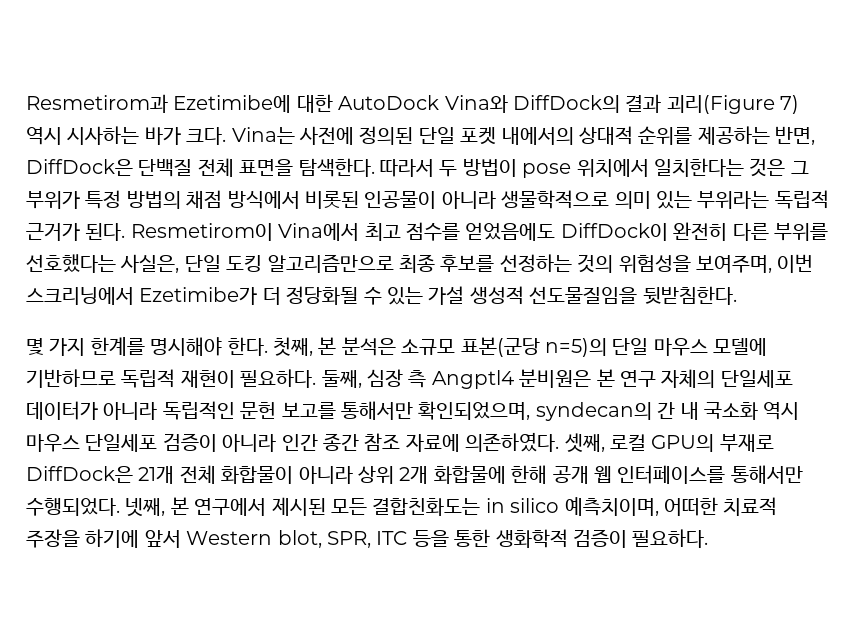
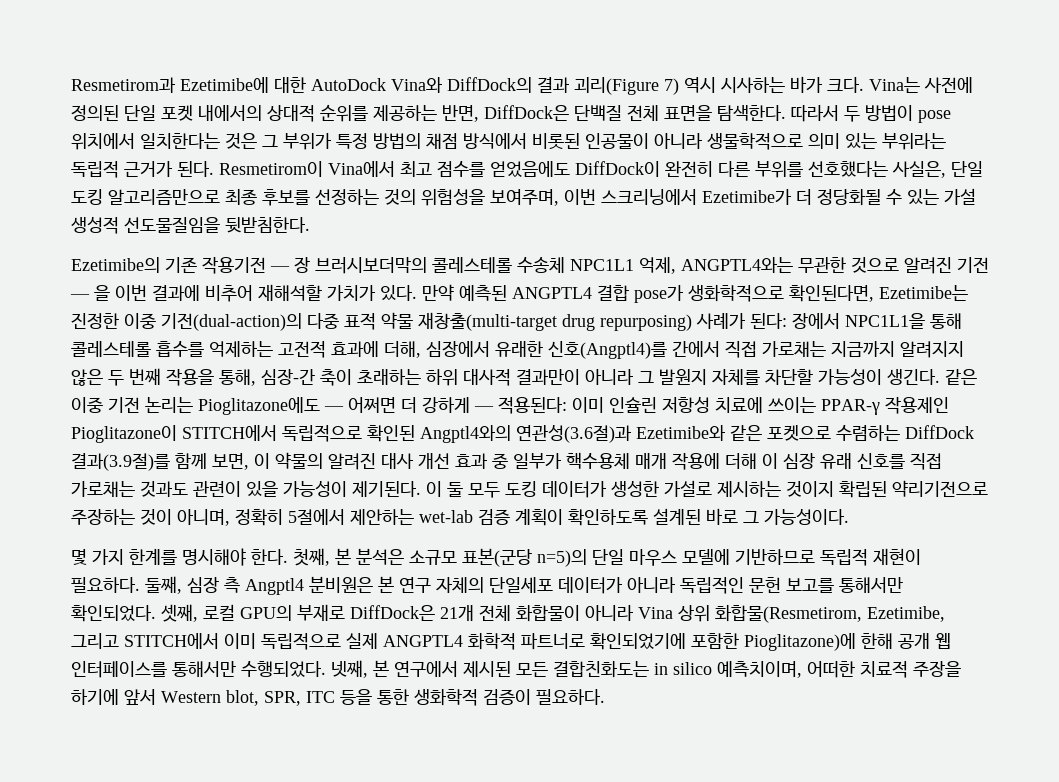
+ Ezetimibe의 기존 작용기전 — 장 브러시보더막의 콜레스테롤 수송체 NPC1L1 억제, ANGPTL4와는 무관한 것으로 알려진 기전 — 을 이번 결과에 비추어 재해석할 가치가 있다. 만약 예측된 ANGPTL4 결합 pose가 생화학적으로 확인된다면, Ezetimibe는 진정한 이중 기전(dual-action)의 다중 표적 약물 재창출(multi-target drug repurposing) 사례가 된다: 장에서 NPC1L1을 통해 콜레스테롤 흡수를 억제하는 고전적 효과에 더해, 심장에서 유래한 신호(Angptl4)를 간에서 직접 가로채는 지금까지 알려지지 않은 두 번째 작용을 통해, 심장-간 축이 초래하는 하위 대사적 결과만이 아니라 그 발원지 자체를 차단할 가능성이 생긴다. 같은 이중 기전 논리는 Pioglitazone에도 — 어쩌면 더 강하게 — 적용된다: 이미 인슐린 저항성 치료에 쓰이는 PPAR-γ 작용제인 Pioglitazone이 STITCH에서 독립적으로 확인된 Angptl4와의 연관성(3.6절)과 Ezetimibe와 같은 포켓으로 수렴하는 DiffDock 결과(3.9절)를 함께 보면, 이 약물의 알려진 대사 개선 효과 중 일부가 핵수용체 매개 작용에 더해 이 심장 유래 신호를 직접 가로채는 것과도 관련이 있을 가능성이 제기된다. 이 둘 모두 도킹 데이터가 생성한 가설로 제시하는 것이지 확립된 약리기전으로 주장하는 것이 아니며, 정확히 5절에서 제안하는 wet-lab 검증 계획이 확인하도록 설계된 바로 그 가능성이다.
- 둘째, 심장 측 Angptl4 분비원은 본 연구 자체의 단일세포 데이터가 아니라 독립적인 문헌 보고를 통해서만 확인되었으며, syndecan의 간 내 국소화 역시 마우스 단일세포 검증이 아니라 인간 종간 참조 자료에 의존하였다.
+ 둘째, 심장 측 Angptl4 분비원은 본 연구 자체의 단일세포 데이터가 아니라 독립적인 문헌 보고를 통해서만 확인되었다.
- 셋째, 로컬 GPU의 부재로 DiffDock은 21개 전체 화합물이 아니라 상위 2개 화합물에 한해 공개 웹 인터페이스를 통해서만 수행되었다.
+ 셋째, 로컬 GPU의 부재로 DiffDock은 21개 전체 화합물이 아니라 Vina 상위 화합물(Resmetirom, Ezetimibe, 그리고 STITCH에서 이미 독립적으로 실제 ANGPTL4 화학적 파트너로 확인되었기에 포함한 Pioglitazone)에 한해 공개 웹 인터페이스를 통해서만 수행되었다.

